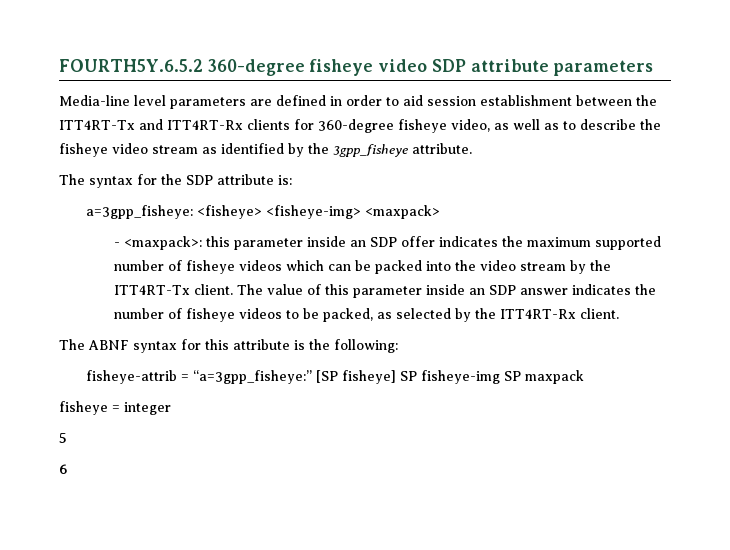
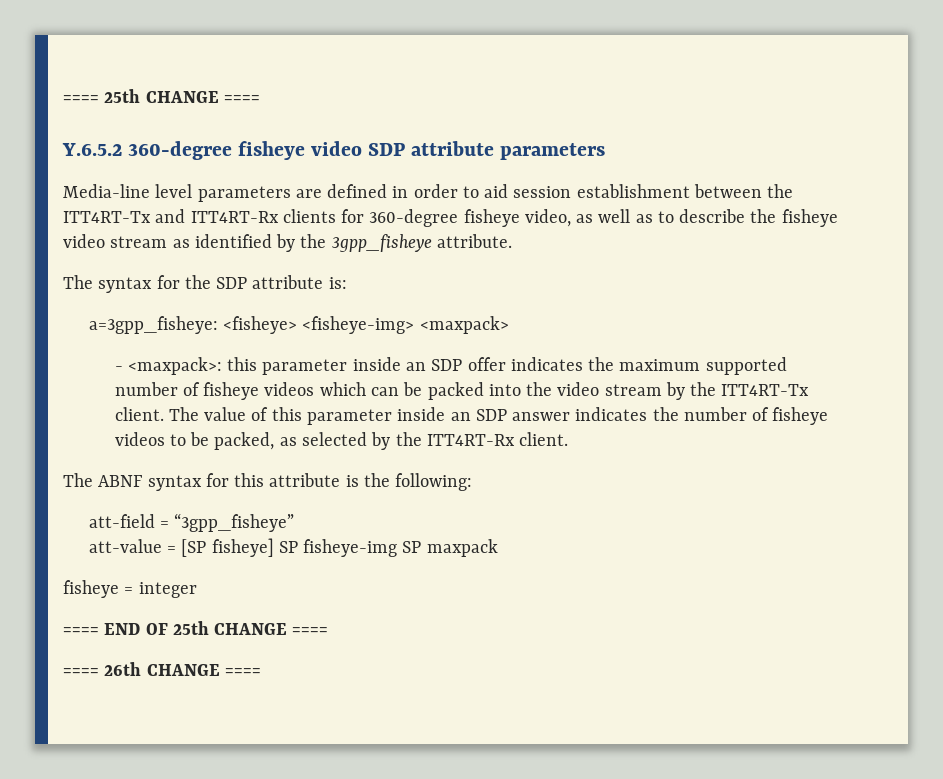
- FOURTH5Y.6.5.2 360-degree fisheye video SDP attribute parameters
+ ==== 25th CHANGE ====
+ Y.6.5.2 360-degree fisheye video SDP attribute parameters
- fisheye-attrib = “a=3gpp_fisheye:” [SP fisheye] SP fisheye-img SP maxpack
+ att-field = “3gpp_fisheye”
+ att-value = [SP fisheye] SP fisheye-img SP maxpack
- 5
- 6
+ ==== END OF 25th CHANGE ====
+ ==== 26th CHANGE ====

